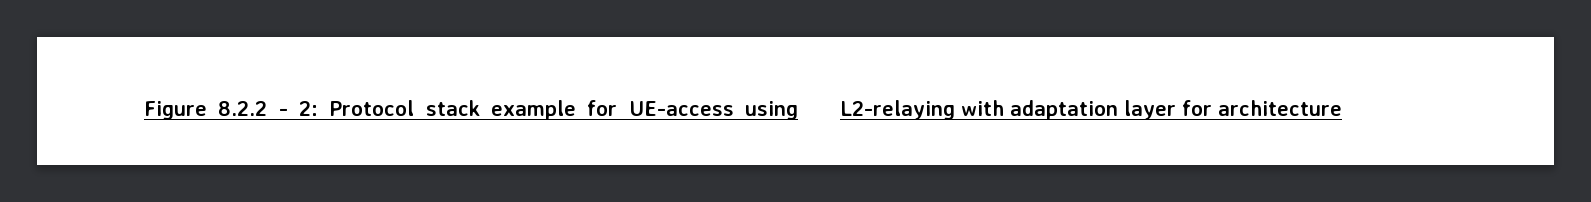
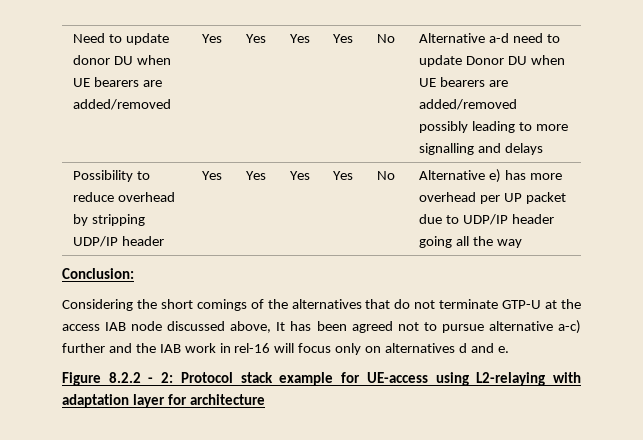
+ Need to update donor DU when UE bearers are added/removed | Yes | Yes | Yes | Yes | No | Alternative a-d need to update Donor DU when UE bearers are added/removed possibly leading to more signalling and delays
+ Possibility to reduce overhead by stripping UDP/IP header | Yes | Yes | Yes | Yes | No | Alternative e) has more overhead per UP packet due to UDP/IP header going all the way
+ Conclusion:
+ Considering the short comings of the alternatives that do not terminate GTP-U at the access IAB node discussed above, It has been agreed not to pursue alternative a-c) further and the IAB work in rel-16 will focus only on alternatives d and e.

